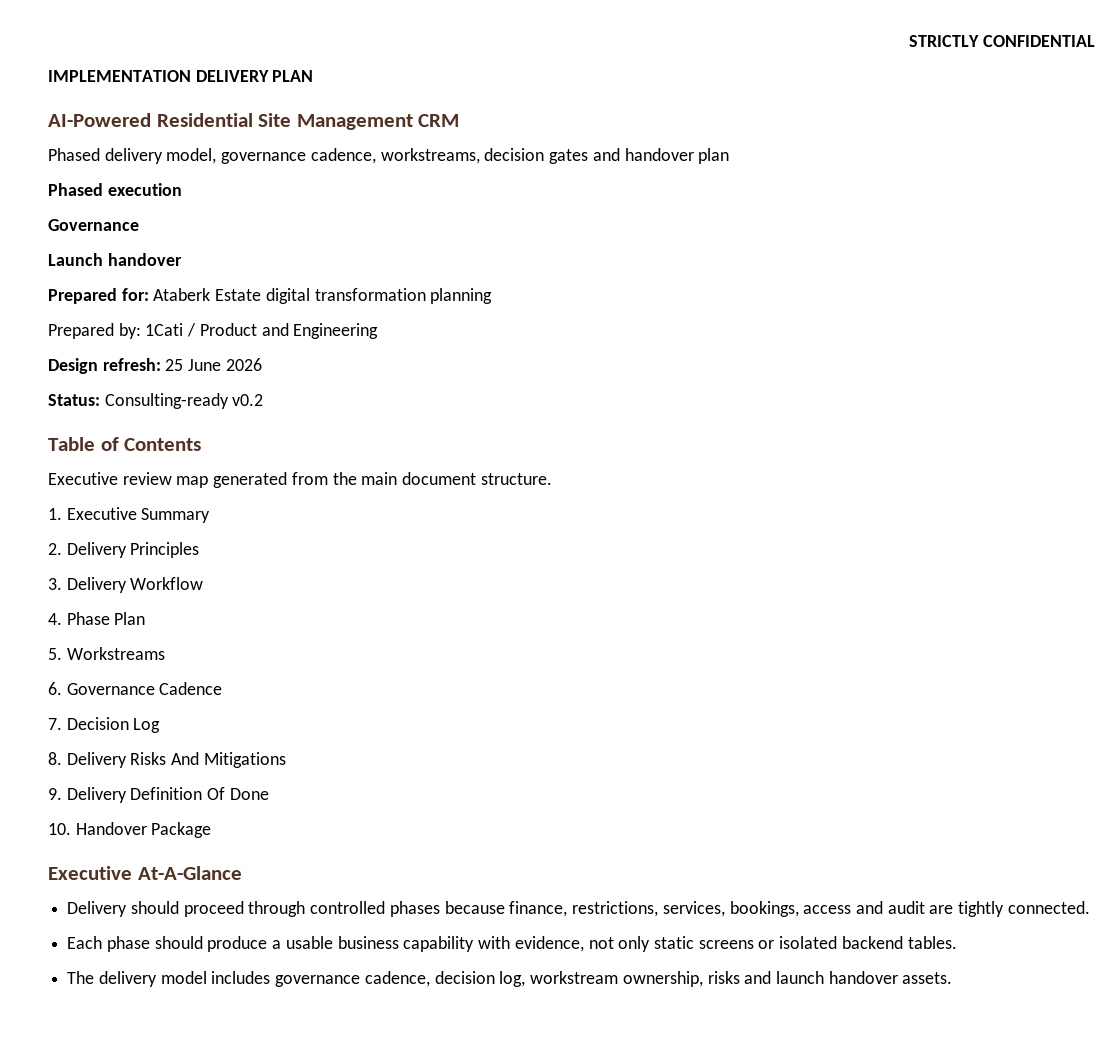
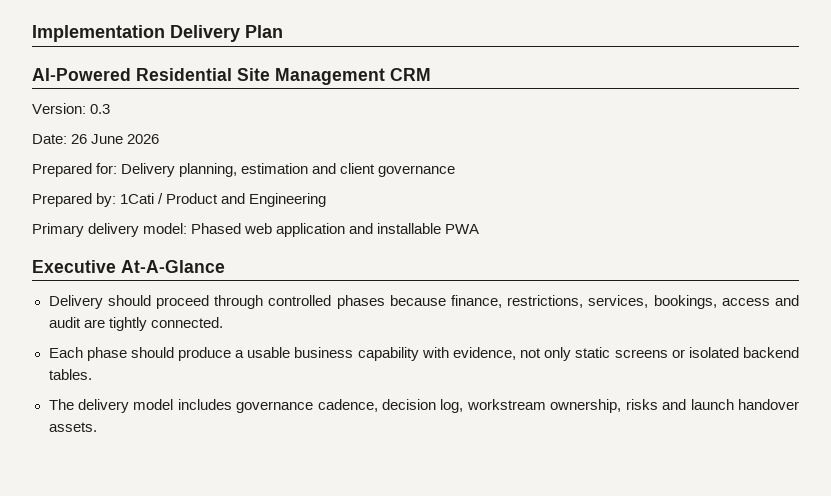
- STRICTLY CONFIDENTIAL
- IMPLEMENTATION DELIVERY PLAN
+ Implementation Delivery Plan
- Phased delivery model, governance cadence, workstreams, decision gates and handover plan
- Phased execution
- Governance
- Launch handover
- Prepared for: Ataberk Estate digital transformation planning
+ Version: 0.3
+ Date: 26 June 2026
+ Prepared for: Delivery planning, estimation and client governance
- Design refresh: 25 June 2026
- Status: Consulting-ready v0.2
- Table of Contents
- Executive review map generated from the main document structure.
- 1. Executive Summary
- 2. Delivery Principles
- 3. Delivery Workflow
- 4. Phase Plan
- 5. Workstreams
- 6. Governance Cadence
- 7. Decision Log
- 8. Delivery Risks And Mitigations
- 9. Delivery Definition Of Done
- 10. Handover Package
+ Primary delivery model: Phased web application and installable PWA

